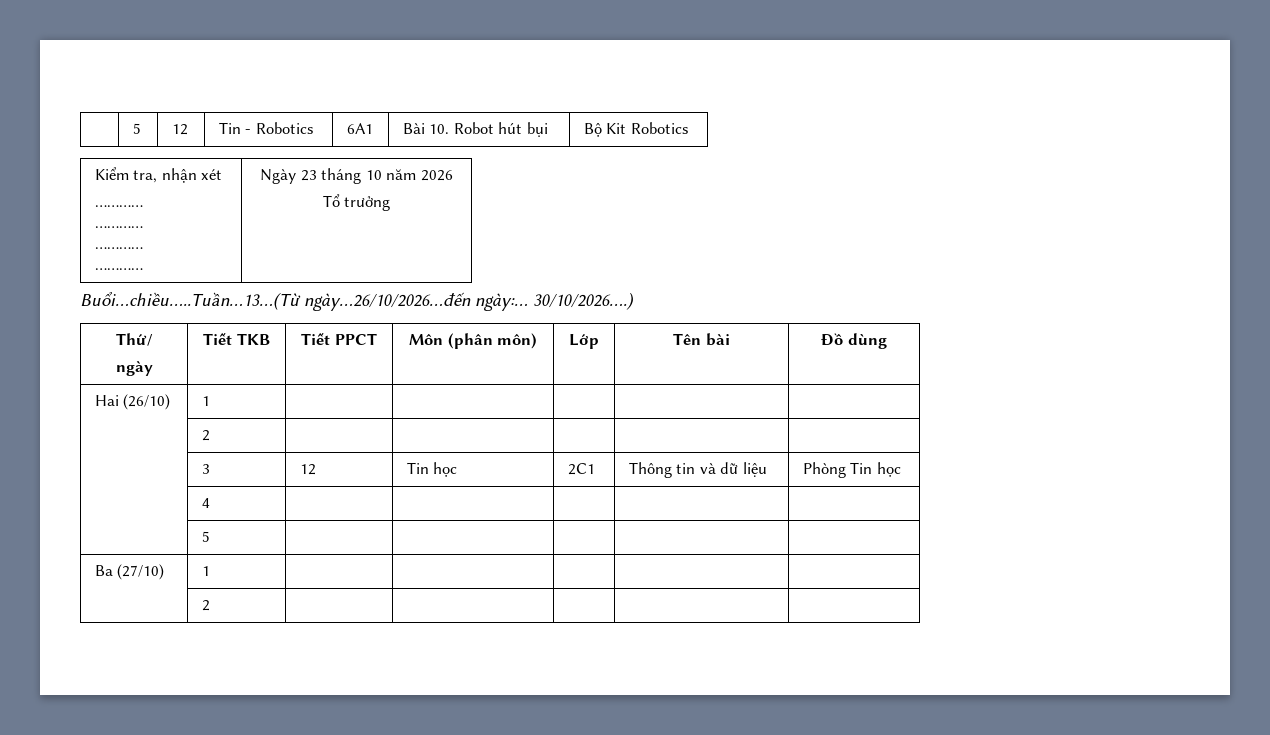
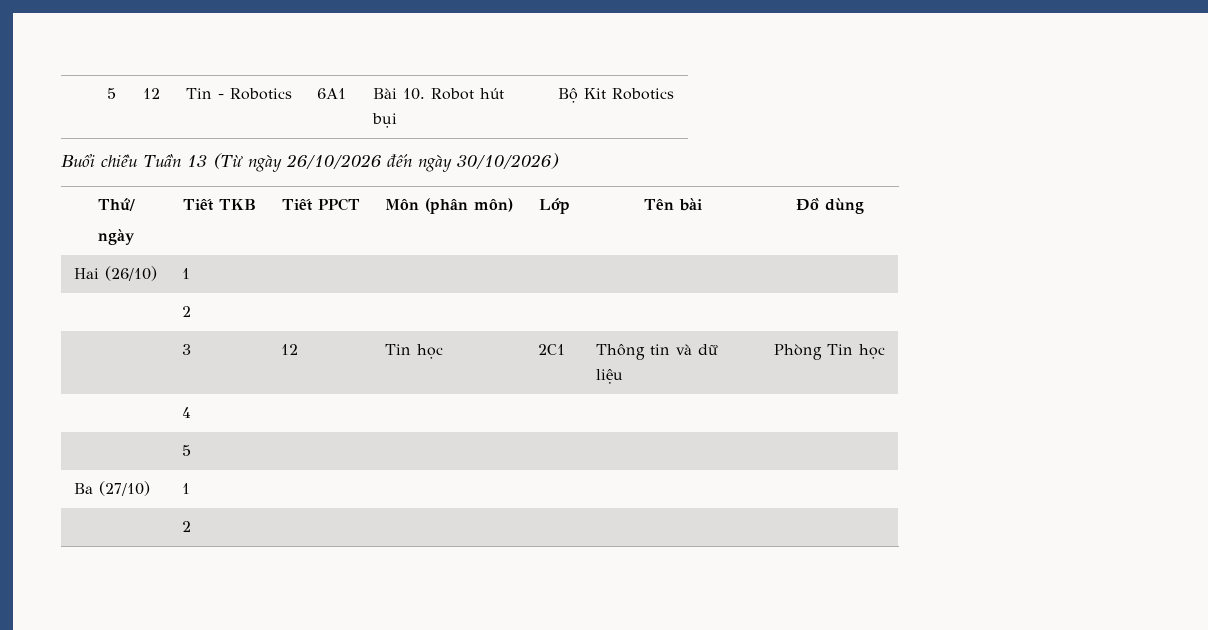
- Kiểm tra, nhận xét
- …………
- …………
- …………
- ………… | Ngày 23 tháng 10 năm 2026
- Tổ trưởng
- Buổi…chiều…..Tuần…13…(Từ ngày…26/10/2026…đến ngày:… 30/10/2026….)
+ Buổi chiều Tuần 13 (Từ ngày 26/10/2026 đến ngày 30/10/2026)

